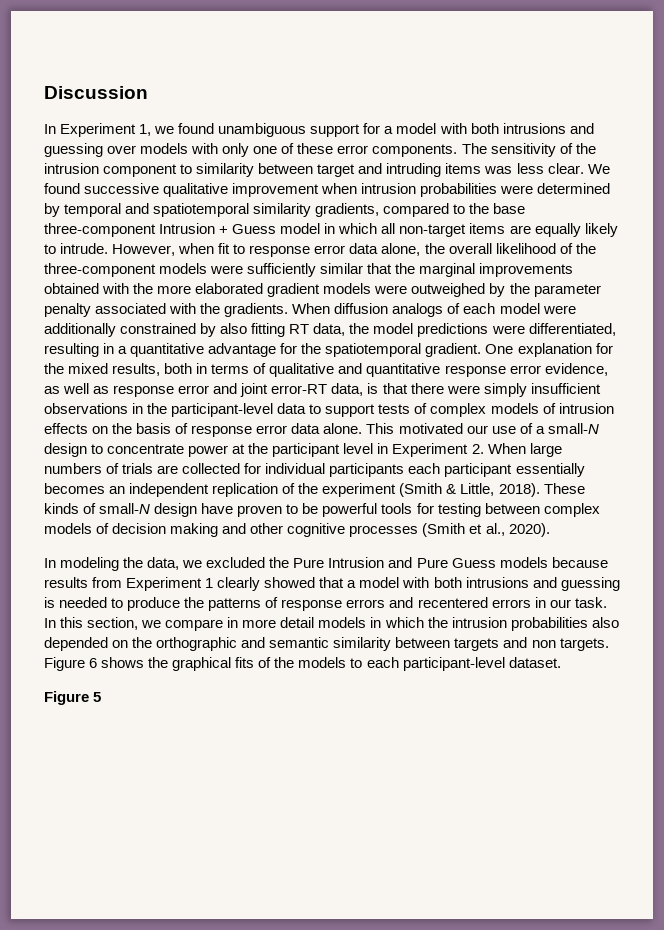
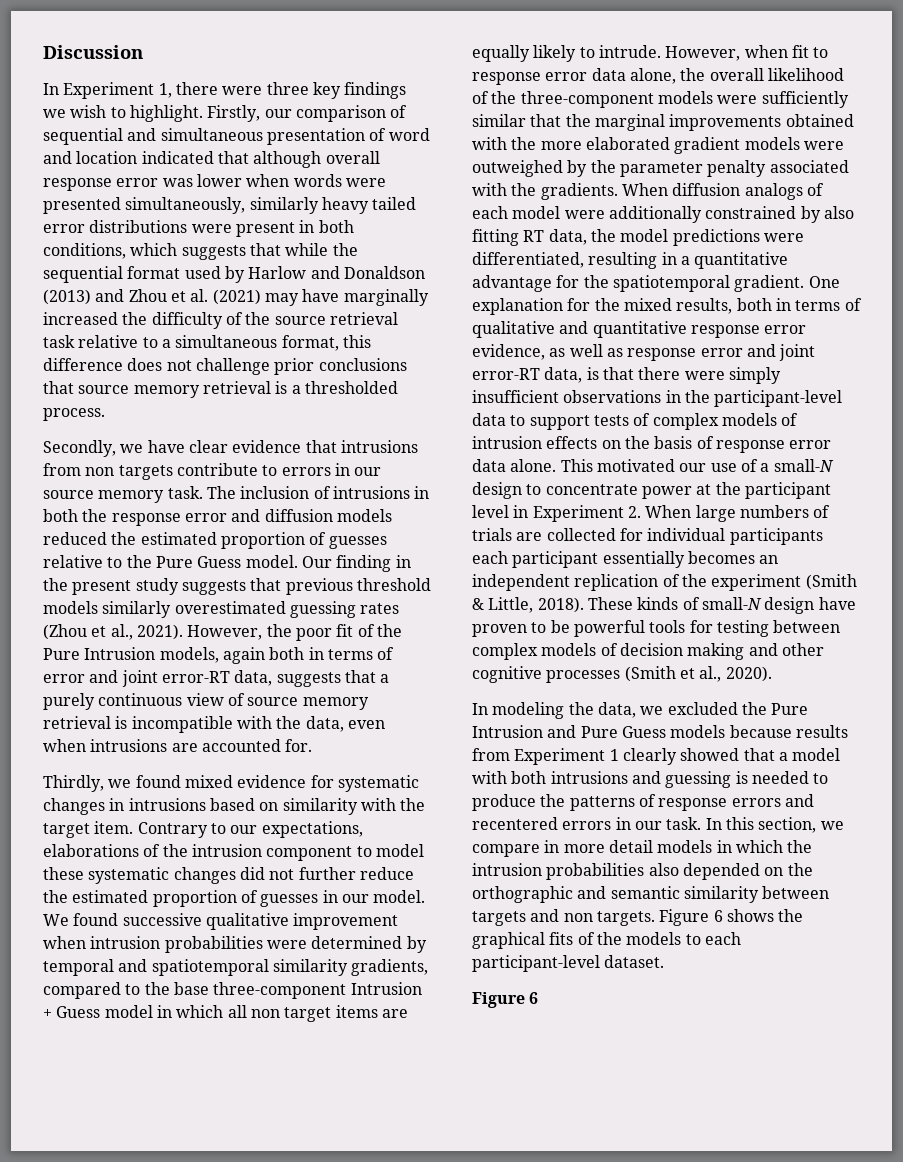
- In Experiment 1, we found unambiguous support for a model with both intrusions and guessing over models with only one of these error components. The sensitivity of the intrusion component to similarity between target and intruding items was less clear.
+ In Experiment 1, there were three key findings we wish to highlight. Firstly, our comparison of sequential and simultaneous presentation of word and location indicated that although overall response error was lower when words were presented simultaneously, similarly heavy tailed error distributions were present in both conditions, which suggests that while the sequential format used by Harlow and Donaldson (2013) and Zhou et al. (2021) may have marginally increased the difficulty of the source retrieval task relative to a simultaneous format, this difference does not challenge prior conclusions that source memory retrieval is a thresholded process.
+ Secondly, we have clear evidence that intrusions from non targets contribute to errors in our source memory task. The inclusion of intrusions in both the response error and diffusion models reduced the estimated proportion of guesses relative to the Pure Guess model. Our finding in the present study suggests that previous threshold models similarly overestimated guessing rates (Zhou et al., 2021). However, the poor fit of the Pure Intrusion models, again both in terms of error and joint error-RT data, suggests that a purely continuous view of source memory retrieval is incompatible with the data, even when intrusions are accounted for.
+ Thirdly, we found mixed evidence for systematic changes in intrusions based on similarity with the target item. Contrary to our expectations, elaborations of the intrusion component to model these systematic changes did not further reduce the estimated proportion of guesses in our model.
- We found successive qualitative improvement when intrusion probabilities were determined by temporal and spatiotemporal similarity gradients, compared to the base three-component Intrusion + Guess model in which all non-target items are equally likely to intrude.
+ We found successive qualitative improvement when intrusion probabilities were determined by temporal and spatiotemporal similarity gradients, compared to the base three-component Intrusion + Guess model in which all non target items are equally likely to intrude.
  Figure 6 shows the graphical fits of the models to each participant-level dataset.
- Figure 5
+ Figure 6

